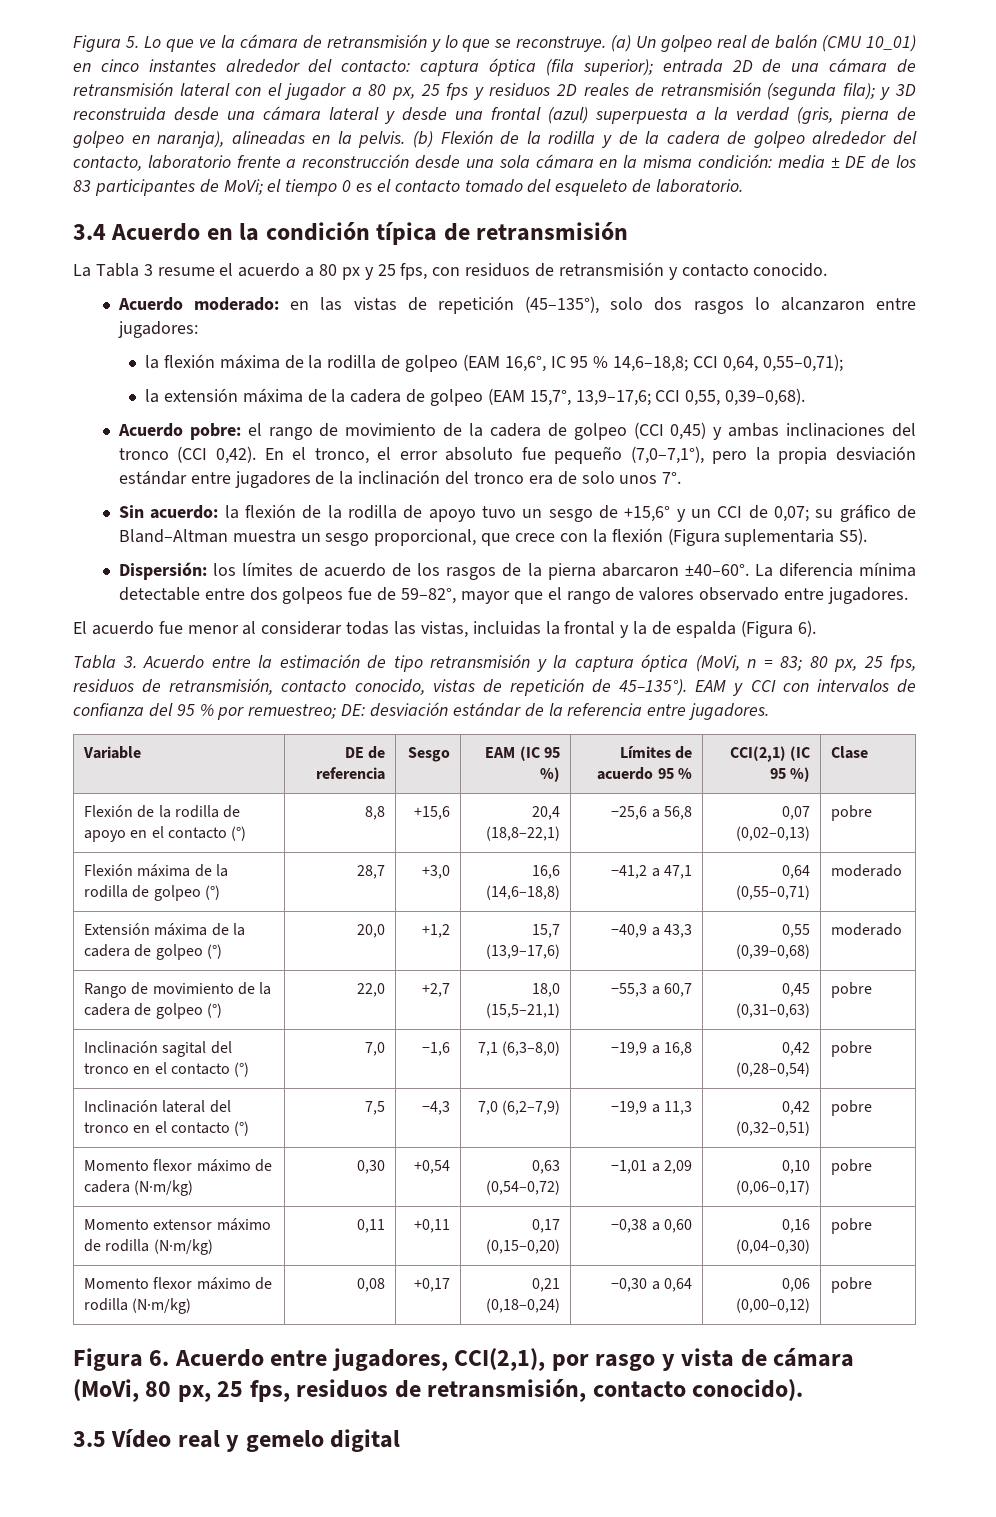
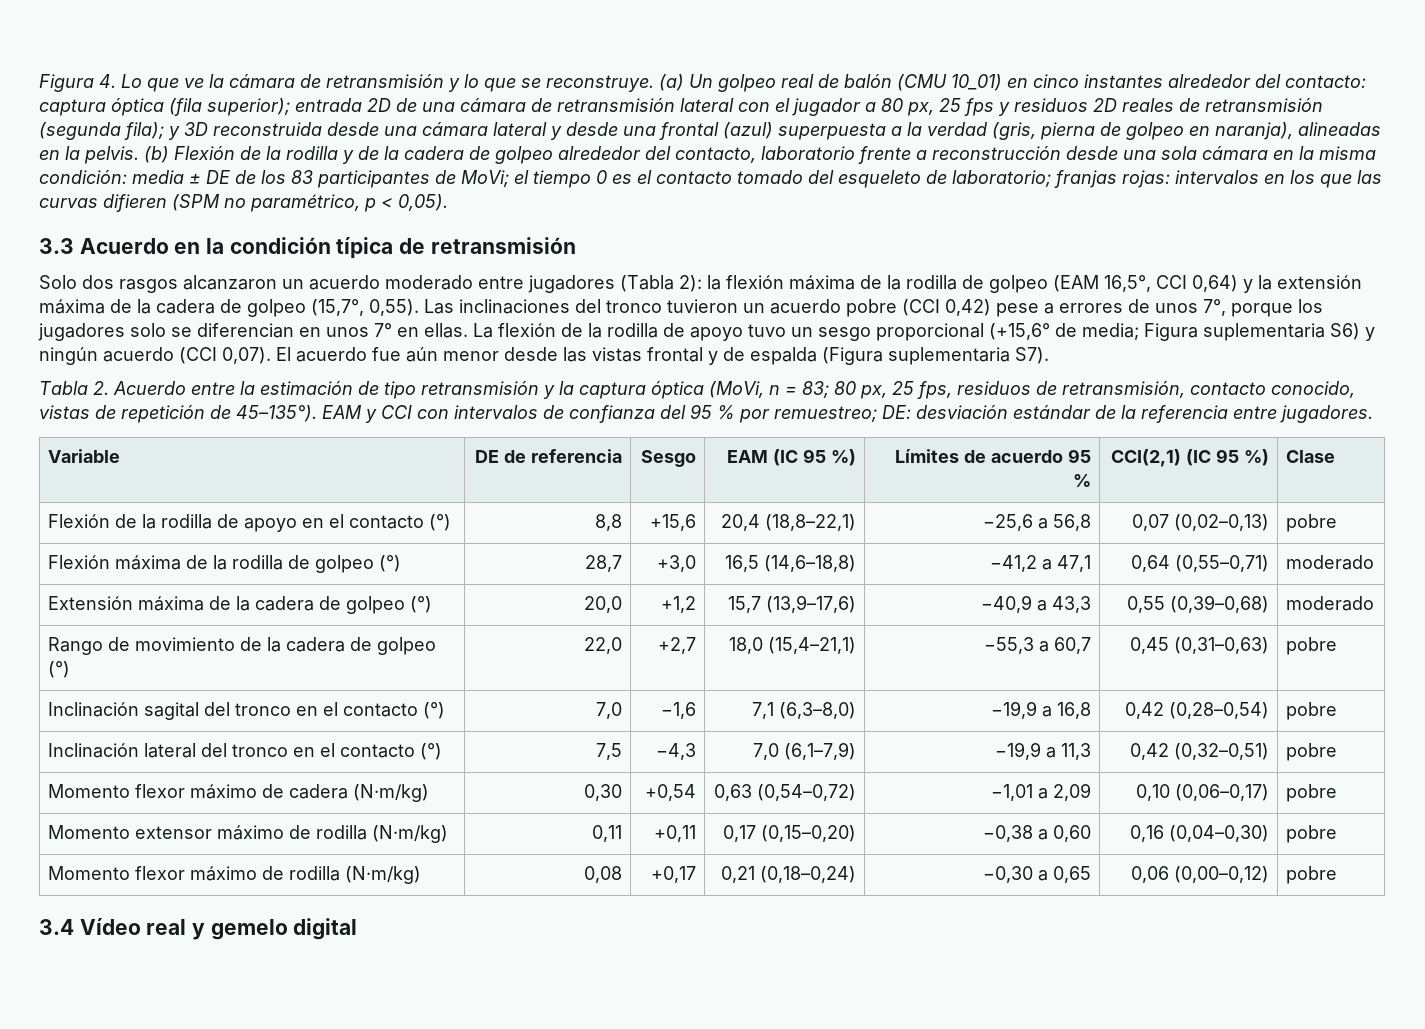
- Figura 5. Lo que ve la cámara de retransmisión y lo que se reconstruye.
+ Figura 4. Lo que ve la cámara de retransmisión y lo que se reconstruye.
- (b) Flexión de la rodilla y de la cadera de golpeo alrededor del contacto, laboratorio frente a reconstrucción desde una sola cámara en la misma condición: media ± DE de los 83 participantes de MoVi; el tiempo 0 es el contacto tomado del esqueleto de laboratorio.
- 3.4 Acuerdo en la condición típica de retransmisión
+ (b) Flexión de la rodilla y de la cadera de golpeo alrededor del contacto, laboratorio frente a reconstrucción desde una sola cámara en la misma condición: media ± DE de los 83 participantes de MoVi; el tiempo 0 es el contacto tomado del esqueleto de laboratorio; franjas rojas: intervalos en los que las curvas difieren (SPM no paramétrico, p < 0,05).
+ 3.3 Acuerdo en la condición típica de retransmisión
- La Tabla 3 resume el acuerdo a 80 px y 25 fps, con residuos de retransmisión y contacto conocido.
- Acuerdo moderado: en las vistas de repetición (45–135°), solo dos rasgos lo alcanzaron entre jugadores:
- la flexión máxima de la rodilla de golpeo (EAM 16,6°, IC 95 % 14,6–18,8; CCI 0,64, 0,55–0,71);
- la extensión máxima de la cadera de golpeo (EAM 15,7°, 13,9–17,6; CCI 0,55, 0,39–0,68).
- Acuerdo pobre: el rango de movimiento de la cadera de golpeo (CCI 0,45) y ambas inclinaciones del tronco (CCI 0,42). En el tronco, el error absoluto fue pequeño (7,0–7,1°), pero la propia desviación estándar entre jugadores de la inclinación del tronco era de solo unos 7°.
- Sin acuerdo: la flexión de la rodilla de apoyo tuvo un sesgo de +15,6° y un CCI de 0,07; su gráfico de Bland–Altman muestra un sesgo proporcional, que crece con la flexión (Figura suplementaria S5).
- Dispersión: los límites de acuerdo de los rasgos de la pierna abarcaron ±40–60°. La diferencia mínima detectable entre dos golpeos fue de 59–82°, mayor que el rango de valores observado entre jugadores.
- El acuerdo fue menor al considerar todas las vistas, incluidas la frontal y la de espalda (Figura 6).
- Tabla 3. Acuerdo entre la estimación de tipo retransmisión y la captura óptica (MoVi, n = 83; 80 px, 25 fps, residuos de retransmisión, contacto conocido, vistas de repetición de 45–135°).
+ Solo dos rasgos alcanzaron un acuerdo moderado entre jugadores (Tabla 2): la flexión máxima de la rodilla de golpeo (EAM 16,5°, CCI 0,64) y la extensión máxima de la cadera de golpeo (15,7°, 0,55). Las inclinaciones del tronco tuvieron un acuerdo pobre (CCI 0,42) pese a errores de unos 7°, porque los jugadores solo se diferencian en unos 7° en ellas. La flexión de la rodilla de apoyo tuvo un sesgo proporcional (+15,6° de media; Figura suplementaria S6) y ningún acuerdo (CCI 0,07). El acuerdo fue aún menor desde las vistas frontal y de espalda (Figura suplementaria S7).
+ Tabla 2. Acuerdo entre la estimación de tipo retransmisión y la captura óptica (MoVi, n = 83; 80 px, 25 fps, residuos de retransmisión, contacto conocido, vistas de repetición de 45–135°).
- Flexión máxima de la rodilla de golpeo (°) | 28,7 | +3,0 | 16,6 (14,6–18,8) | −41,2 a 47,1 | 0,64 (0,55–0,71) | moderado
+ Flexión máxima de la rodilla de golpeo (°) | 28,7 | +3,0 | 16,5 (14,6–18,8) | −41,2 a 47,1 | 0,64 (0,55–0,71) | moderado
- Rango de movimiento de la cadera de golpeo (°) | 22,0 | +2,7 | 18,0 (15,5–21,1) | −55,3 a 60,7 | 0,45 (0,31–0,63) | pobre
+ Rango de movimiento de la cadera de golpeo (°) | 22,0 | +2,7 | 18,0 (15,4–21,1) | −55,3 a 60,7 | 0,45 (0,31–0,63) | pobre
- Inclinación lateral del tronco en el contacto (°) | 7,5 | −4,3 | 7,0 (6,2–7,9) | −19,9 a 11,3 | 0,42 (0,32–0,51) | pobre
+ Inclinación lateral del tronco en el contacto (°) | 7,5 | −4,3 | 7,0 (6,1–7,9) | −19,9 a 11,3 | 0,42 (0,32–0,51) | pobre
- Momento flexor máximo de rodilla (N·m/kg) | 0,08 | +0,17 | 0,21 (0,18–0,24) | −0,30 a 0,64 | 0,06 (0,00–0,12) | pobre
+ Momento flexor máximo de rodilla (N·m/kg) | 0,08 | +0,17 | 0,21 (0,18–0,24) | −0,30 a 0,65 | 0,06 (0,00–0,12) | pobre
- Figura 6. Acuerdo entre jugadores, CCI(2,1), por rasgo y vista de cámara (MoVi, 80 px, 25 fps, residuos de retransmisión, contacto conocido).
- 3.5 Vídeo real y gemelo digital
+ 3.4 Vídeo real y gemelo digital

